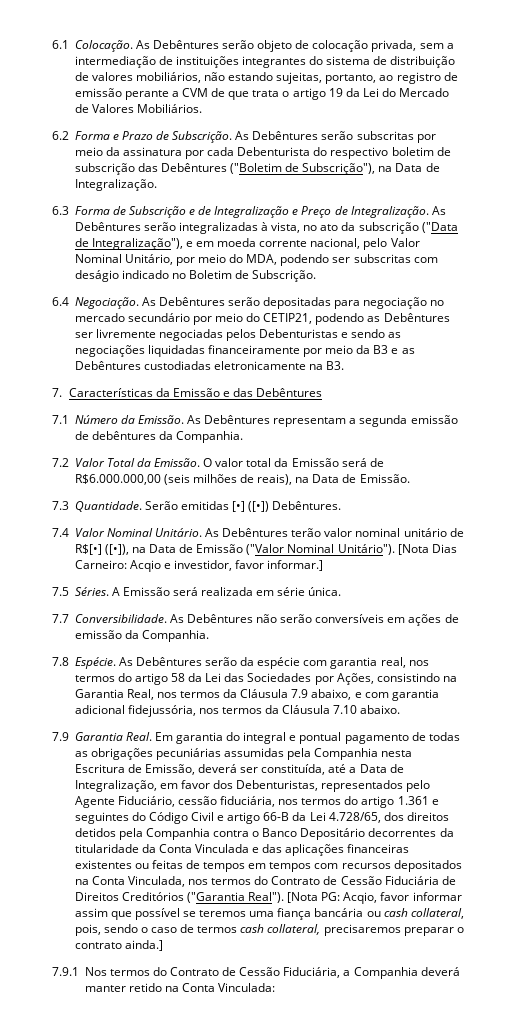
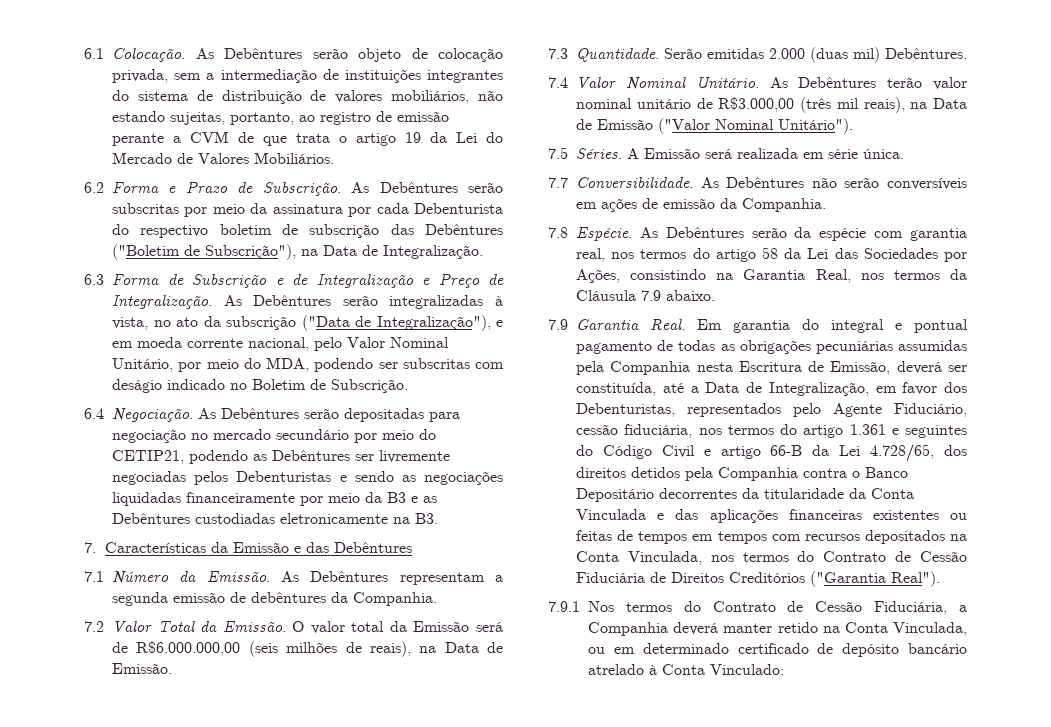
- Serão emitidas [•] ([•]) Debêntures.
+ Serão emitidas 2.000 (duas mil) Debêntures.
- As Debêntures terão valor nominal unitário de R$[•] ([•]), na Data de Emissão ("Valor Nominal Unitário"). [Nota Dias Carneiro: Acqio e investidor, favor informar.]
+ As Debêntures terão valor nominal unitário de R$3.000,00 (três mil reais), na Data de Emissão ("Valor Nominal Unitário").
- As Debêntures serão da espécie com garantia real, nos termos do artigo 58 da Lei das Sociedades por Ações, consistindo na Garantia Real, nos termos da Cláusula 7.9 abaixo, e com garantia adicional fidejussória, nos termos da Cláusula 7.10 abaixo.
+ As Debêntures serão da espécie com garantia real, nos termos do artigo 58 da Lei das Sociedades por Ações, consistindo na Garantia Real, nos termos da Cláusula 7.9 abaixo.
- [Nota PG: Acqio, favor informar assim que possível se teremos uma fiança bancária ou cash collateral, pois, sendo o caso de termos cash collateral, precisaremos preparar o contrato ainda.]
- 7.9.1 Nos termos do Contrato de Cessão Fiduciária, a Companhia deverá manter retido na Conta Vinculada:
+ 7.9.1 Nos termos do Contrato de Cessão Fiduciária, a Companhia deverá manter retido na Conta Vinculada, ou em determinado certificado de depósito bancário atrelado à Conta Vinculado:

